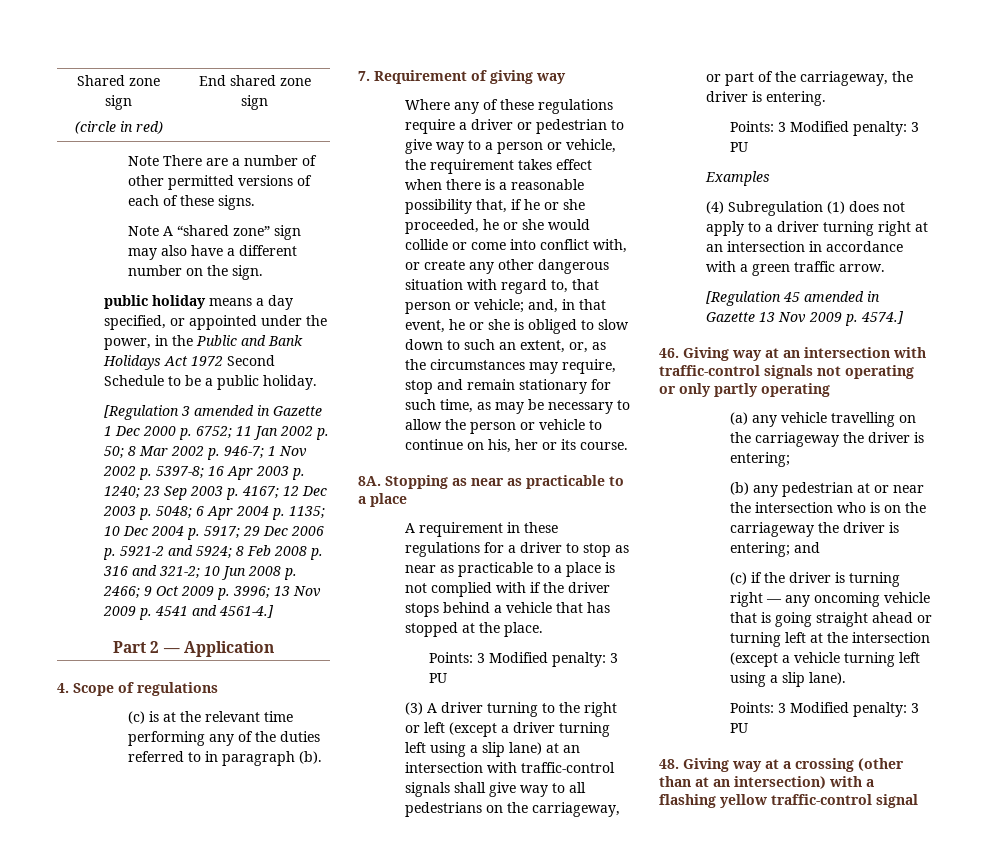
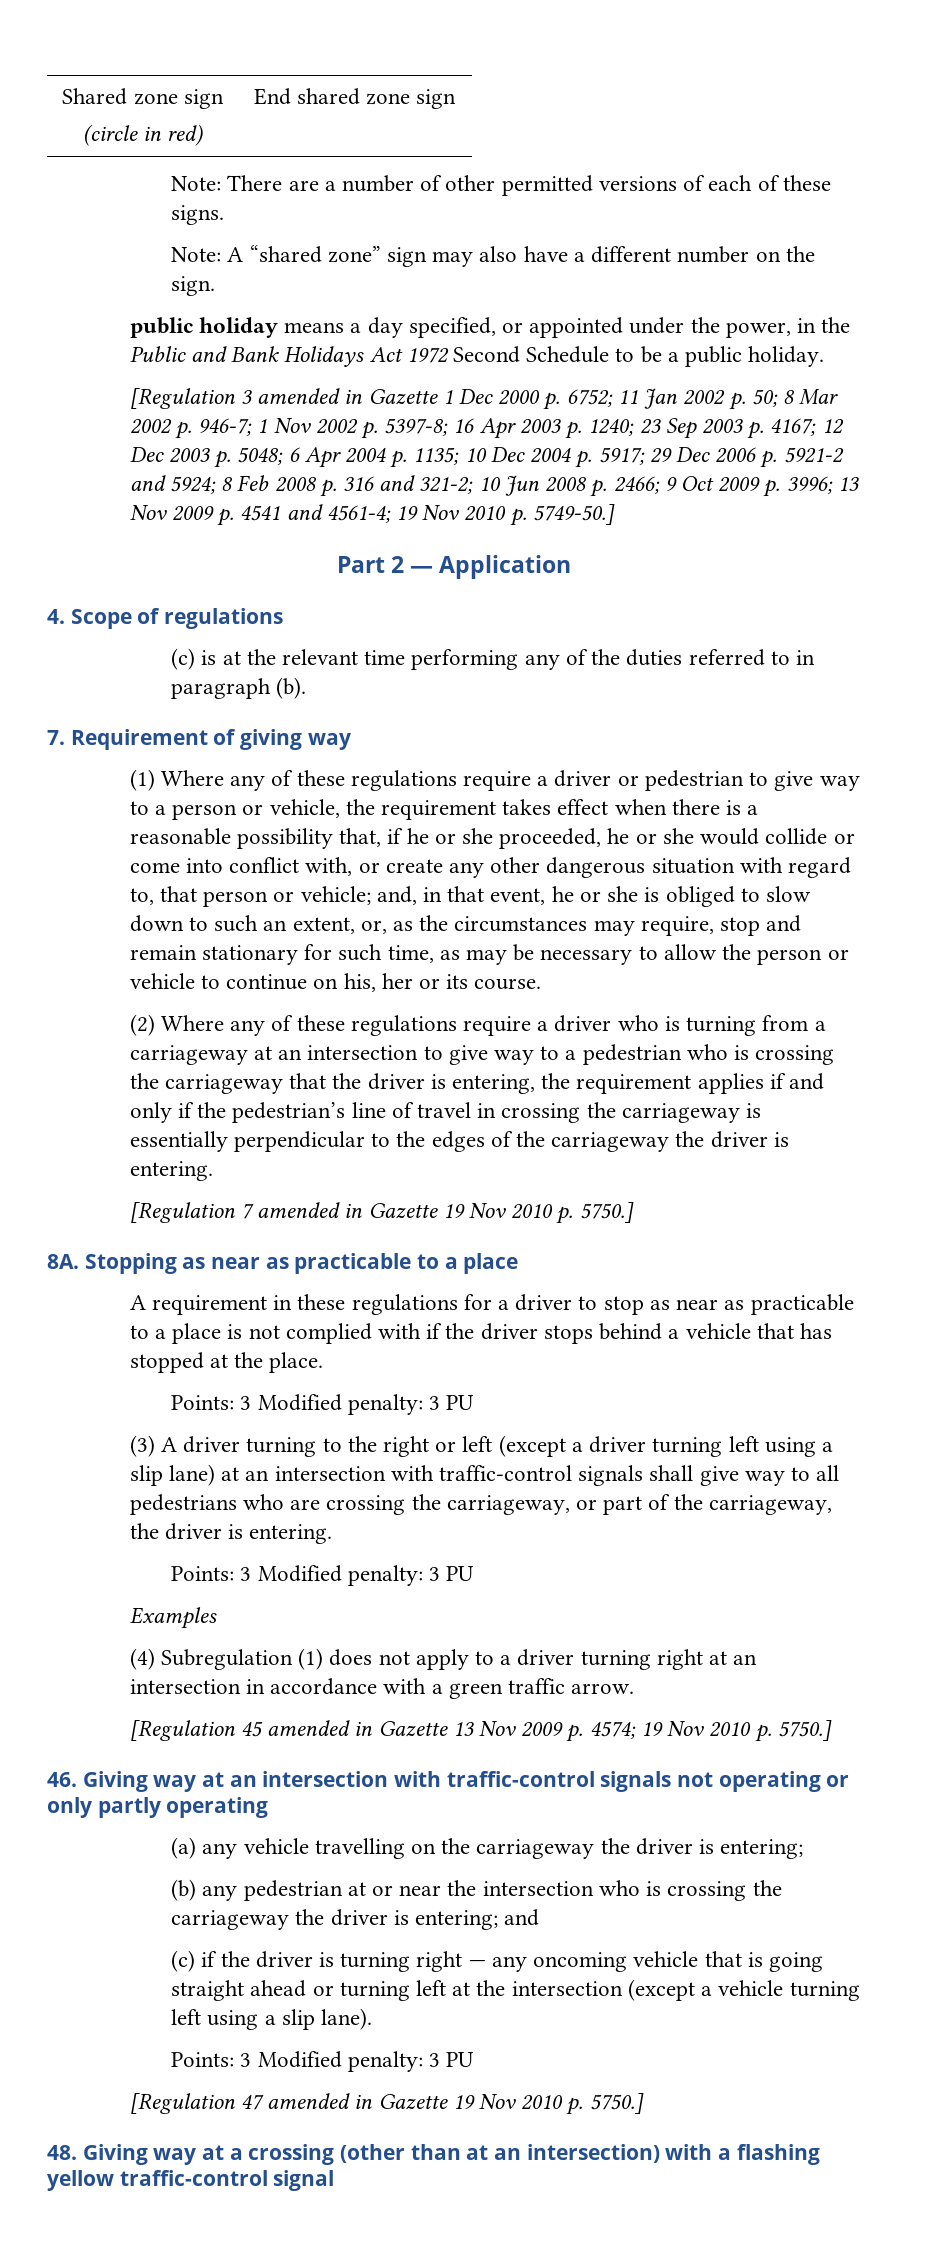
- Note There are a number of other permitted versions of each of these signs.
+ Note: There are a number of other permitted versions of each of these signs.
- Note A “shared zone” sign may also have a different number on the sign.
+ Note: A “shared zone” sign may also have a different number on the sign.
- 13 Nov 2009 p. 4541 and 4561-4.]
+ 13 Nov 2009 p. 4541 and 4561-4; 19 Nov 2010 p. 5749-50.]
- Where any of these regulations require a driver or pedestrian to give way to a person or vehicle, the requirement takes effect when there is a reasonable possibility that, if he or she proceeded, he or she would collide or come into conflict with, or create any other dangerous situation with regard to, that person or vehicle;
+ (1) Where any of these regulations require a driver or pedestrian to give way to a person or vehicle, the requirement takes effect when there is a reasonable possibility that, if he or she proceeded, he or she would collide or come into conflict with, or create any other dangerous situation with regard to, that person or vehicle;
+ (2) Where any of these regulations require a driver who is turning from a carriageway at an intersection to give way to a pedestrian who is crossing the carriageway that the driver is entering, the requirement applies if and only if the pedestrian’s line of travel in crossing the carriageway is essentially perpendicular to the edges of the carriageway the driver is entering.
+ [Regulation 7 amended in Gazette 19 Nov 2010 p. 5750.]
- (3) A driver turning to the right or left (except a driver turning left using a slip lane) at an intersection with traffic-control signals shall give way to all pedestrians on the carriageway, or part of the carriageway, the driver is entering.
+ (3) A driver turning to the right or left (except a driver turning left using a slip lane) at an intersection with traffic-control signals shall give way to all pedestrians who are crossing the carriageway, or part of the carriageway, the driver is entering.
- [Regulation 45 amended in Gazette 13 Nov 2009 p. 4574.]
+ [Regulation 45 amended in Gazette 13 Nov 2009 p. 4574; 19 Nov 2010 p. 5750.]
- (b) any pedestrian at or near the intersection who is on the carriageway the driver is entering; and
+ (b) any pedestrian at or near the intersection who is crossing the carriageway the driver is entering; and
+ [Regulation 47 amended in Gazette 19 Nov 2010 p. 5750.]

